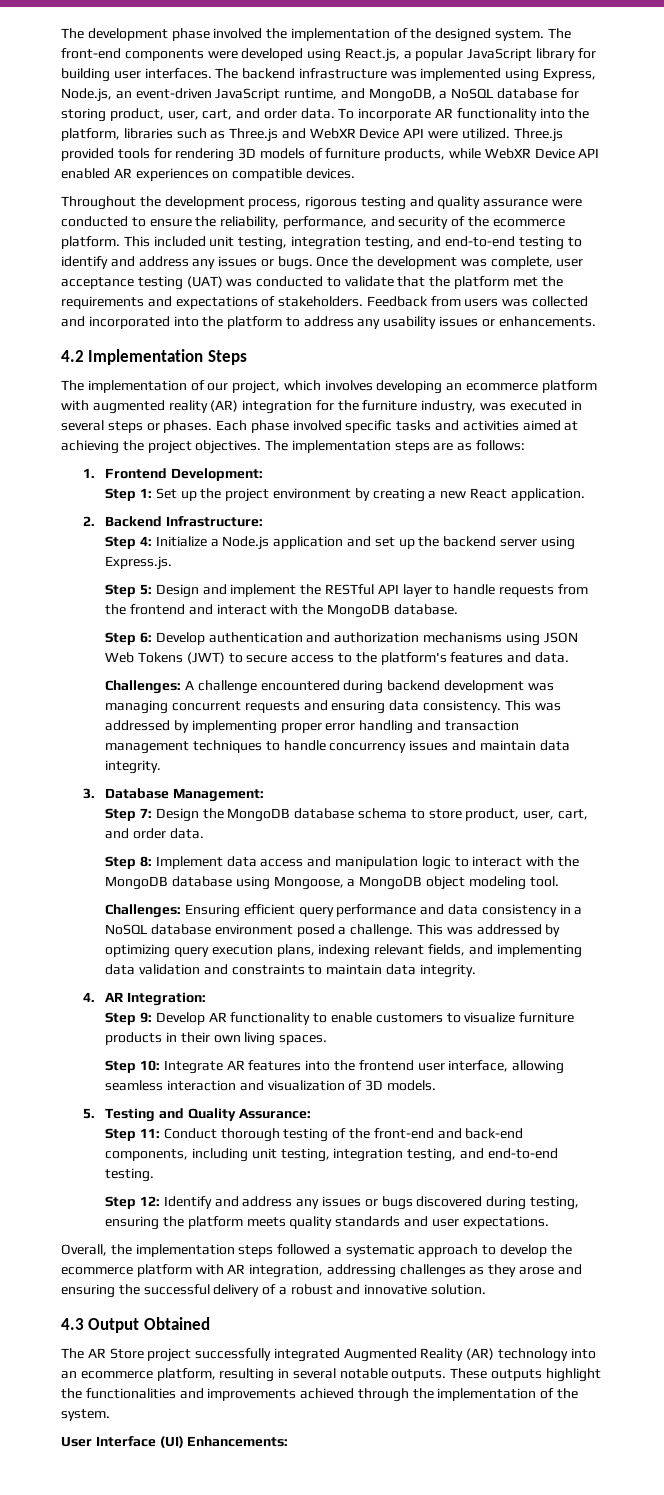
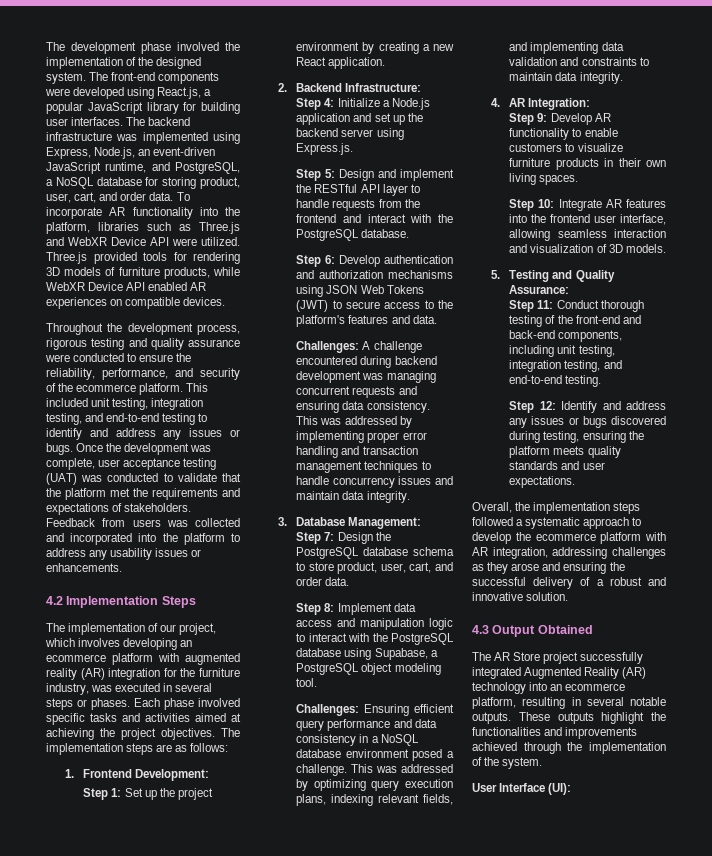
- The backend infrastructure was implemented using Express, Node.js, an event-driven JavaScript runtime, and MongoDB, a NoSQL database for storing product, user, cart, and order data.
+ The backend infrastructure was implemented using Express, Node.js, an event-driven JavaScript runtime, and PostgreSQL, a NoSQL database for storing product, user, cart, and order data.
- Step 5: Design and implement the RESTful API layer to handle requests from the frontend and interact with the MongoDB database.
+ Step 5: Design and implement the RESTful API layer to handle requests from the frontend and interact with the PostgreSQL database.
- Step 7: Design the MongoDB database schema to store product, user, cart, and order data.
+ Step 7: Design the PostgreSQL database schema to store product, user, cart, and order data.
- Step 8: Implement data access and manipulation logic to interact with the MongoDB database using Mongoose, a MongoDB object modeling tool.
+ Step 8: Implement data access and manipulation logic to interact with the PostgreSQL database using Supabase, a PostgreSQL object modeling tool.
- User Interface (UI) Enhancements:
+ User Interface (UI):

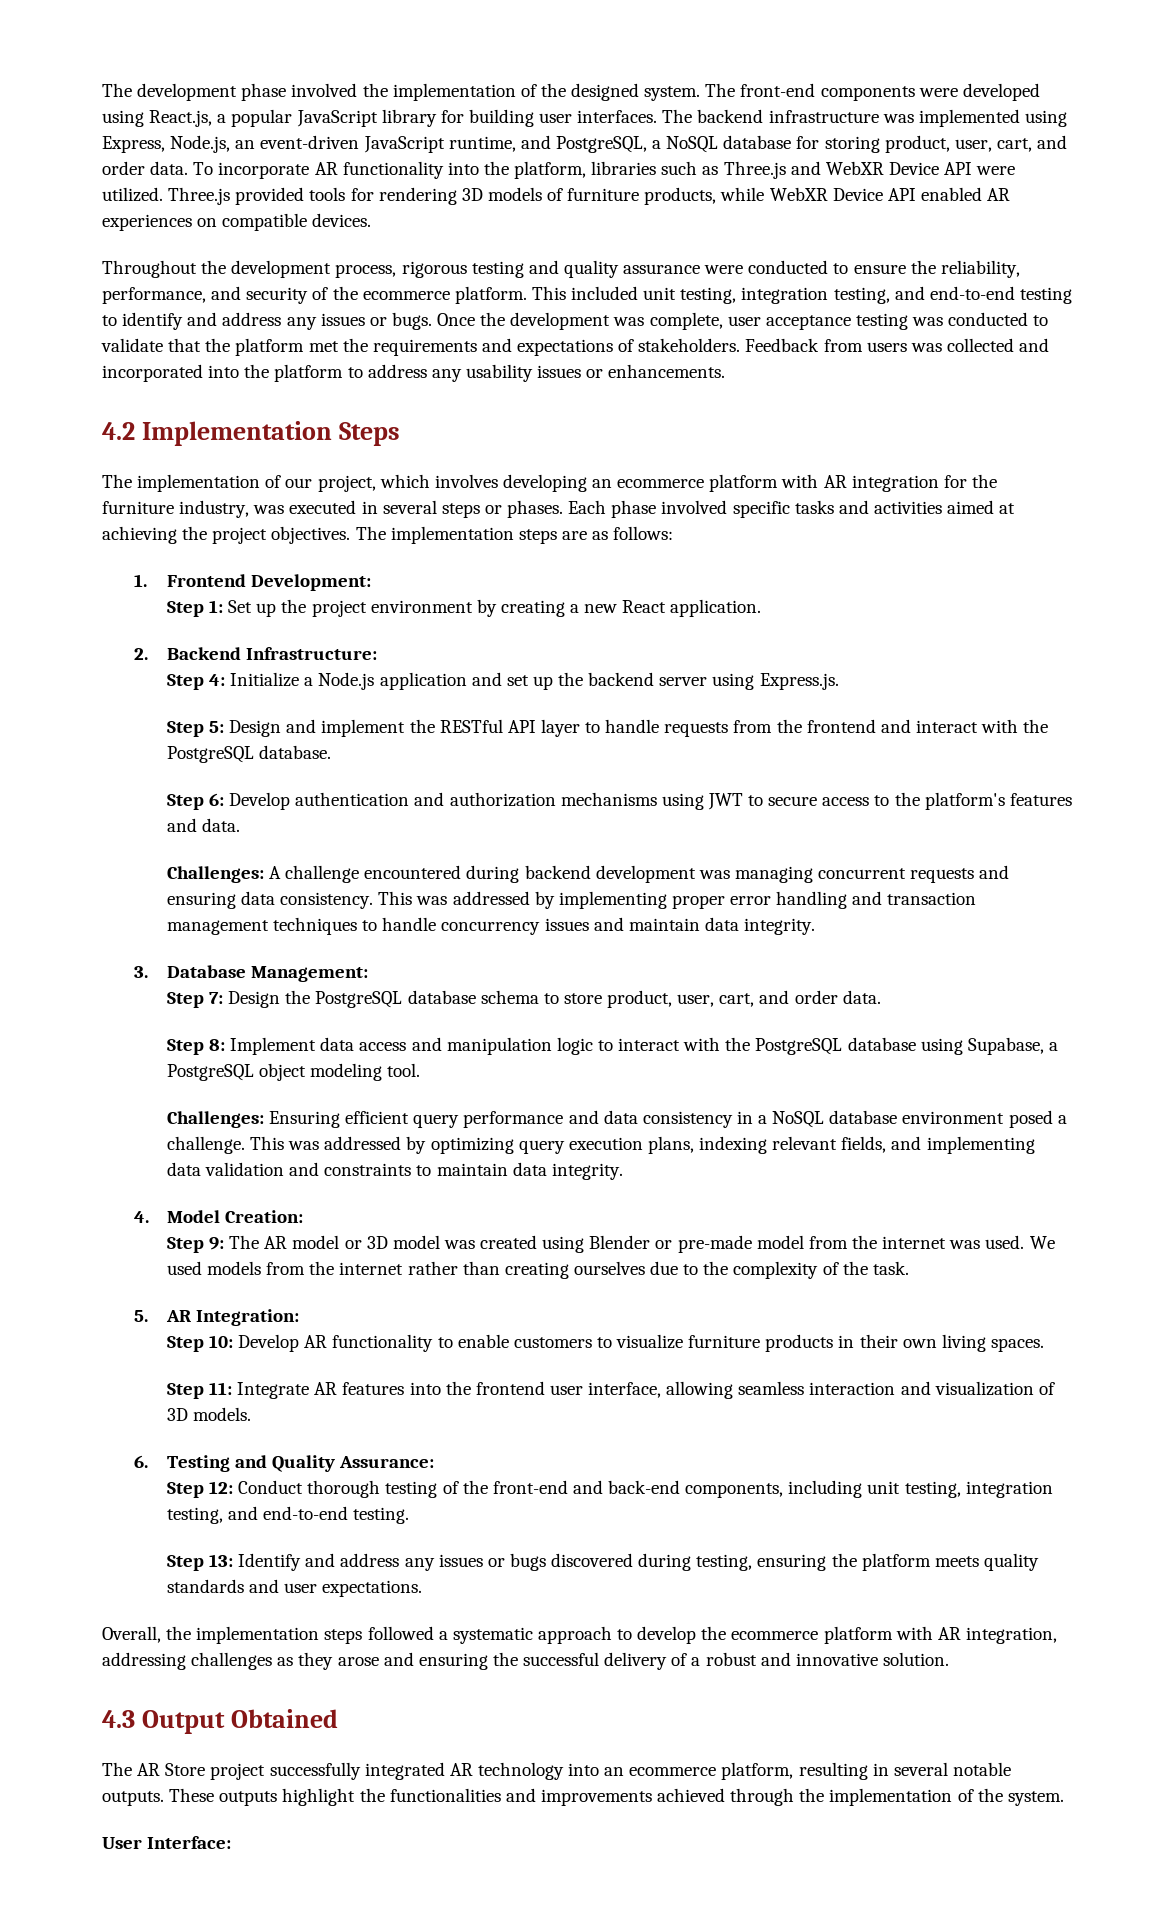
- Once the development was complete, user acceptance testing (UAT) was conducted to validate that the platform met the requirements and expectations of stakeholders.
+ Once the development was complete, user acceptance testing was conducted to validate that the platform met the requirements and expectations of stakeholders.
- The implementation of our project, which involves developing an ecommerce platform with augmented reality (AR) integration for the furniture industry, was executed in several steps or phases.
+ The implementation of our project, which involves developing an ecommerce platform with AR integration for the furniture industry, was executed in several steps or phases.
- Step 6: Develop authentication and authorization mechanisms using JSON Web Tokens (JWT) to secure access to the platform's features and data.
+ Step 6: Develop authentication and authorization mechanisms using JWT to secure access to the platform's features and data.
- 4. AR Integration:
+ 4. Model Creation:
+ Step 9: The AR model or 3D model was created using Blender or pre-made model from the internet was used. We used models from the internet rather than creating ourselves due to the complexity of the task.
+ 5. AR Integration:
- Step 9: Develop AR functionality to enable customers to visualize furniture products in their own living spaces.
+ Step 10: Develop AR functionality to enable customers to visualize furniture products in their own living spaces.
- Step 10: Integrate AR features into the frontend user interface, allowing seamless interaction and visualization of 3D models.
+ Step 11: Integrate AR features into the frontend user interface, allowing seamless interaction and visualization of 3D models.
- 5. Testing and Quality Assurance:
+ 6. Testing and Quality Assurance:
- Step 11: Conduct thorough testing of the front-end and back-end components, including unit testing, integration testing, and end-to-end testing.
+ Step 12: Conduct thorough testing of the front-end and back-end components, including unit testing, integration testing, and end-to-end testing.
- Step 12: Identify and address any issues or bugs discovered during testing, ensuring the platform meets quality standards and user expectations.
+ Step 13: Identify and address any issues or bugs discovered during testing, ensuring the platform meets quality standards and user expectations.
- The AR Store project successfully integrated Augmented Reality (AR) technology into an ecommerce platform, resulting in several notable outputs.
+ The AR Store project successfully integrated AR technology into an ecommerce platform, resulting in several notable outputs.
- User Interface (UI):
+ User Interface:

